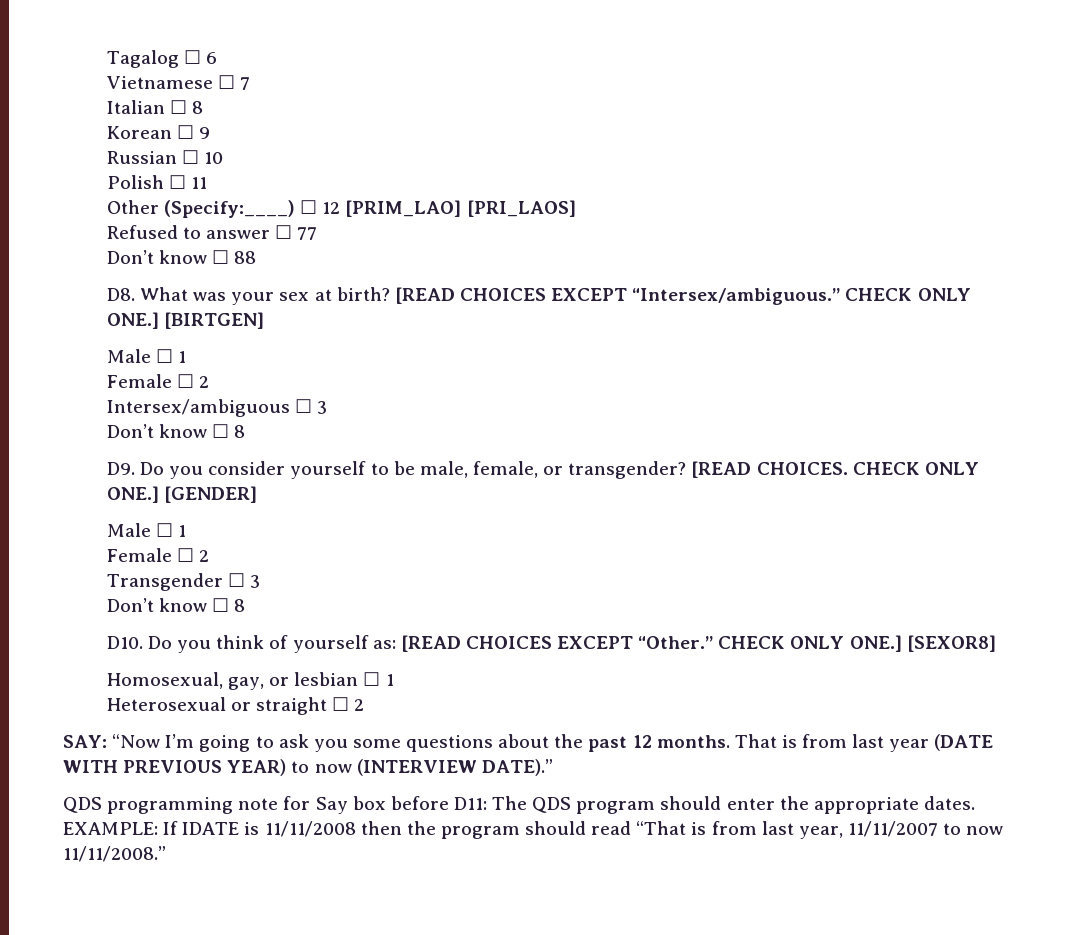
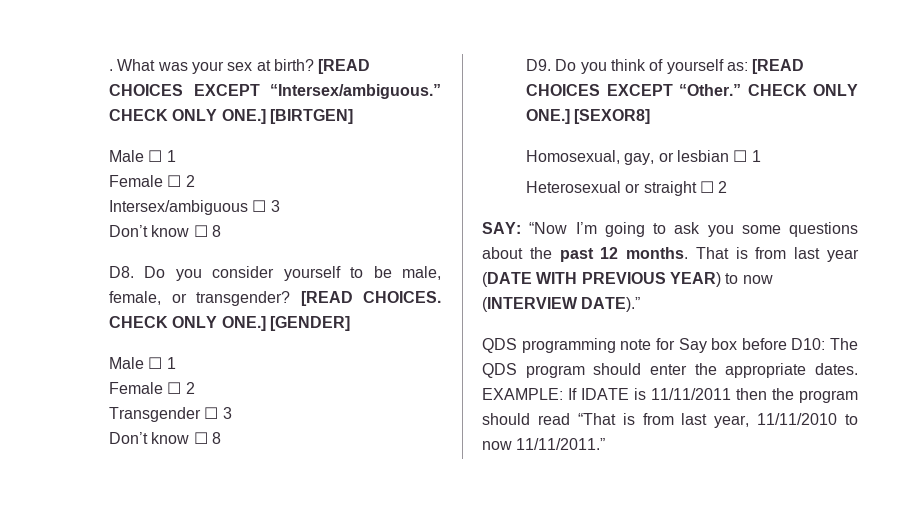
- Tagalog ☐ 6
- Vietnamese ☐ 7
- Italian ☐ 8
- Korean ☐ 9
- Russian ☐ 10
- Polish ☐ 11
- Other (Specify:____) ☐ 12 [PRIM_LAO] [PRI_LAOS]
- Refused to answer ☐ 77
- Don’t know ☐ 88
- D8. What was your sex at birth?
+ . What was your sex at birth?
- D9. Do you consider yourself to be male, female, or transgender?
+ D8. Do you consider yourself to be male, female, or transgender?
- D10. Do you think of yourself as: [READ CHOICES EXCEPT “Other.”
+ D9. Do you think of yourself as: [READ CHOICES EXCEPT “Other.”
- QDS programming note for Say box before D11: The QDS program should enter the appropriate dates.
+ QDS programming note for Say box before D10: The QDS program should enter the appropriate dates.
- EXAMPLE: If IDATE is 11/11/2008 then the program should read “That is from last year, 11/11/2007 to now 11/11/2008.”
+ EXAMPLE: If IDATE is 11/11/2011 then the program should read “That is from last year, 11/11/2010 to now 11/11/2011.”

